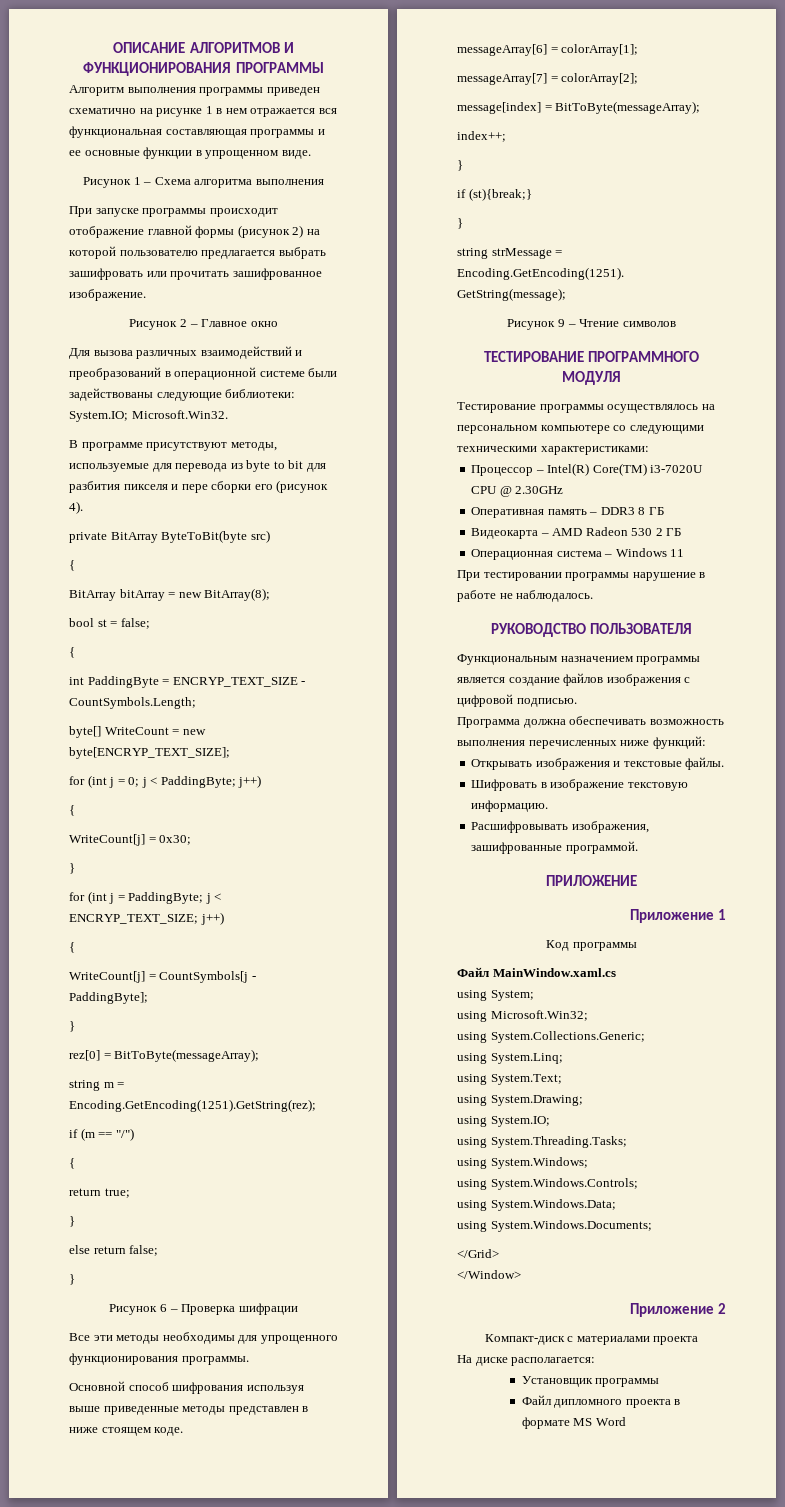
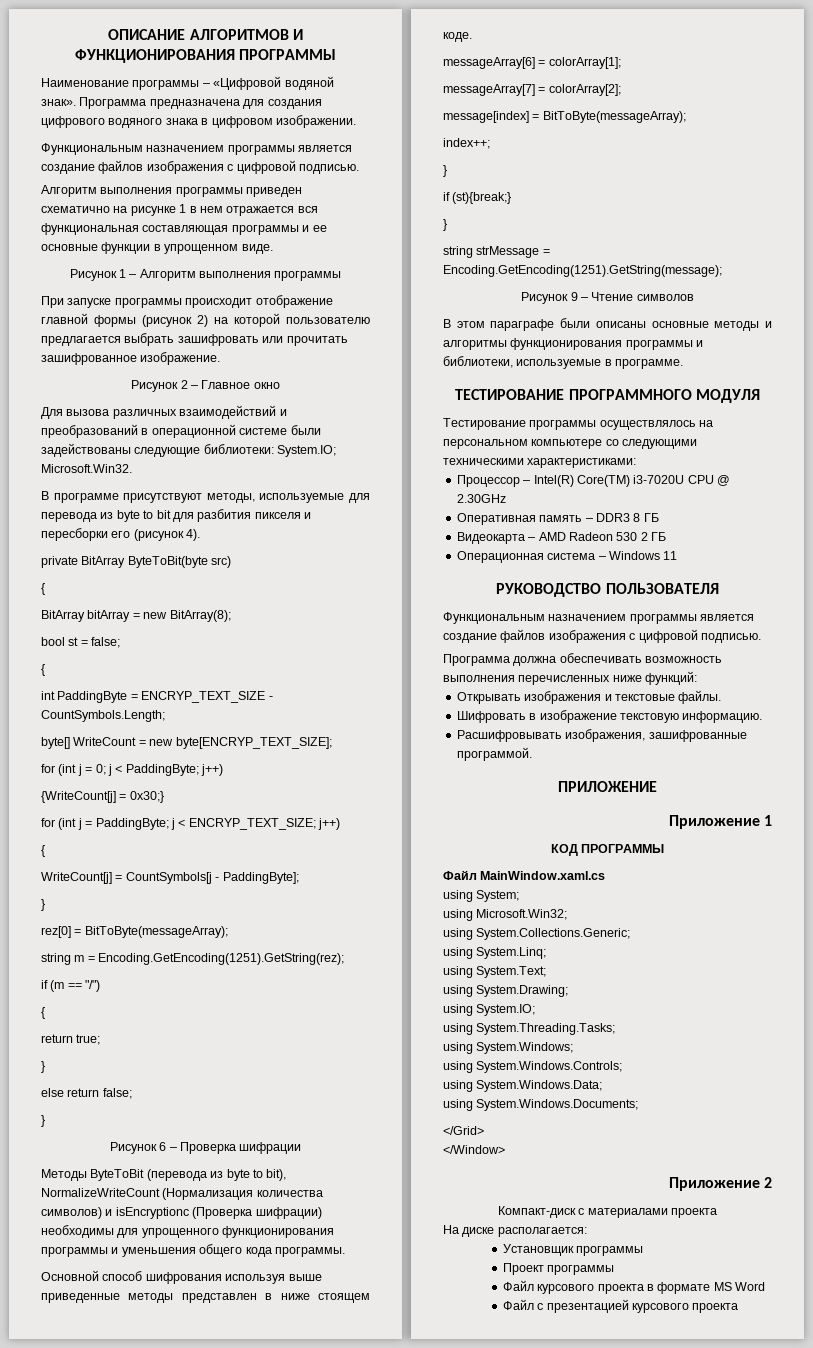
+ Наименование программы – «Цифровой водяной знак». Программа предназначена для создания цифрового водяного знака в цифровом изображении.
+ Функциональным назначением программы является создание файлов изображения с цифровой подписью.
- Рисунок 1 – Схема алгоритма выполнения
+ Рисунок 1 – Алгоритм выполнения программы
- В программе присутствуют методы, используемые для перевода из byte to bit для разбития пикселя и пере сборки его (рисунок 4).
+ В программе присутствуют методы, используемые для перевода из byte to bit для разбития пикселя и пересборки его (рисунок 4).
  for (int j = 0; j < PaddingByte; j++)
- {
- WriteCount[j] = 0x30;
- }
+ {WriteCount[j] = 0x30;}
- Все эти методы необходимы для упрощенного функционирования программы.
+ Методы ByteToBit (перевода из byte to bit), NormalizeWriteCount (Нормализация количества символов) и isEncryptionс (Проверка шифрации) необходимы для упрощенного функционирования программы и уменьшения общего кода программы.
+ В этом параграфе были описаны основные методы и алгоритмы функционирования программы и библиотеки, используемые в программе.
- При тестировании программы нарушение в работе не наблюдалось.
- Код программы
+ КОД ПРОГРАММЫ
- Файл дипломного проекта в формате MS Word
+ Проект программы
+ Файл курсового проекта в формате MS Word
+ Файл с презентацией курсового проекта

